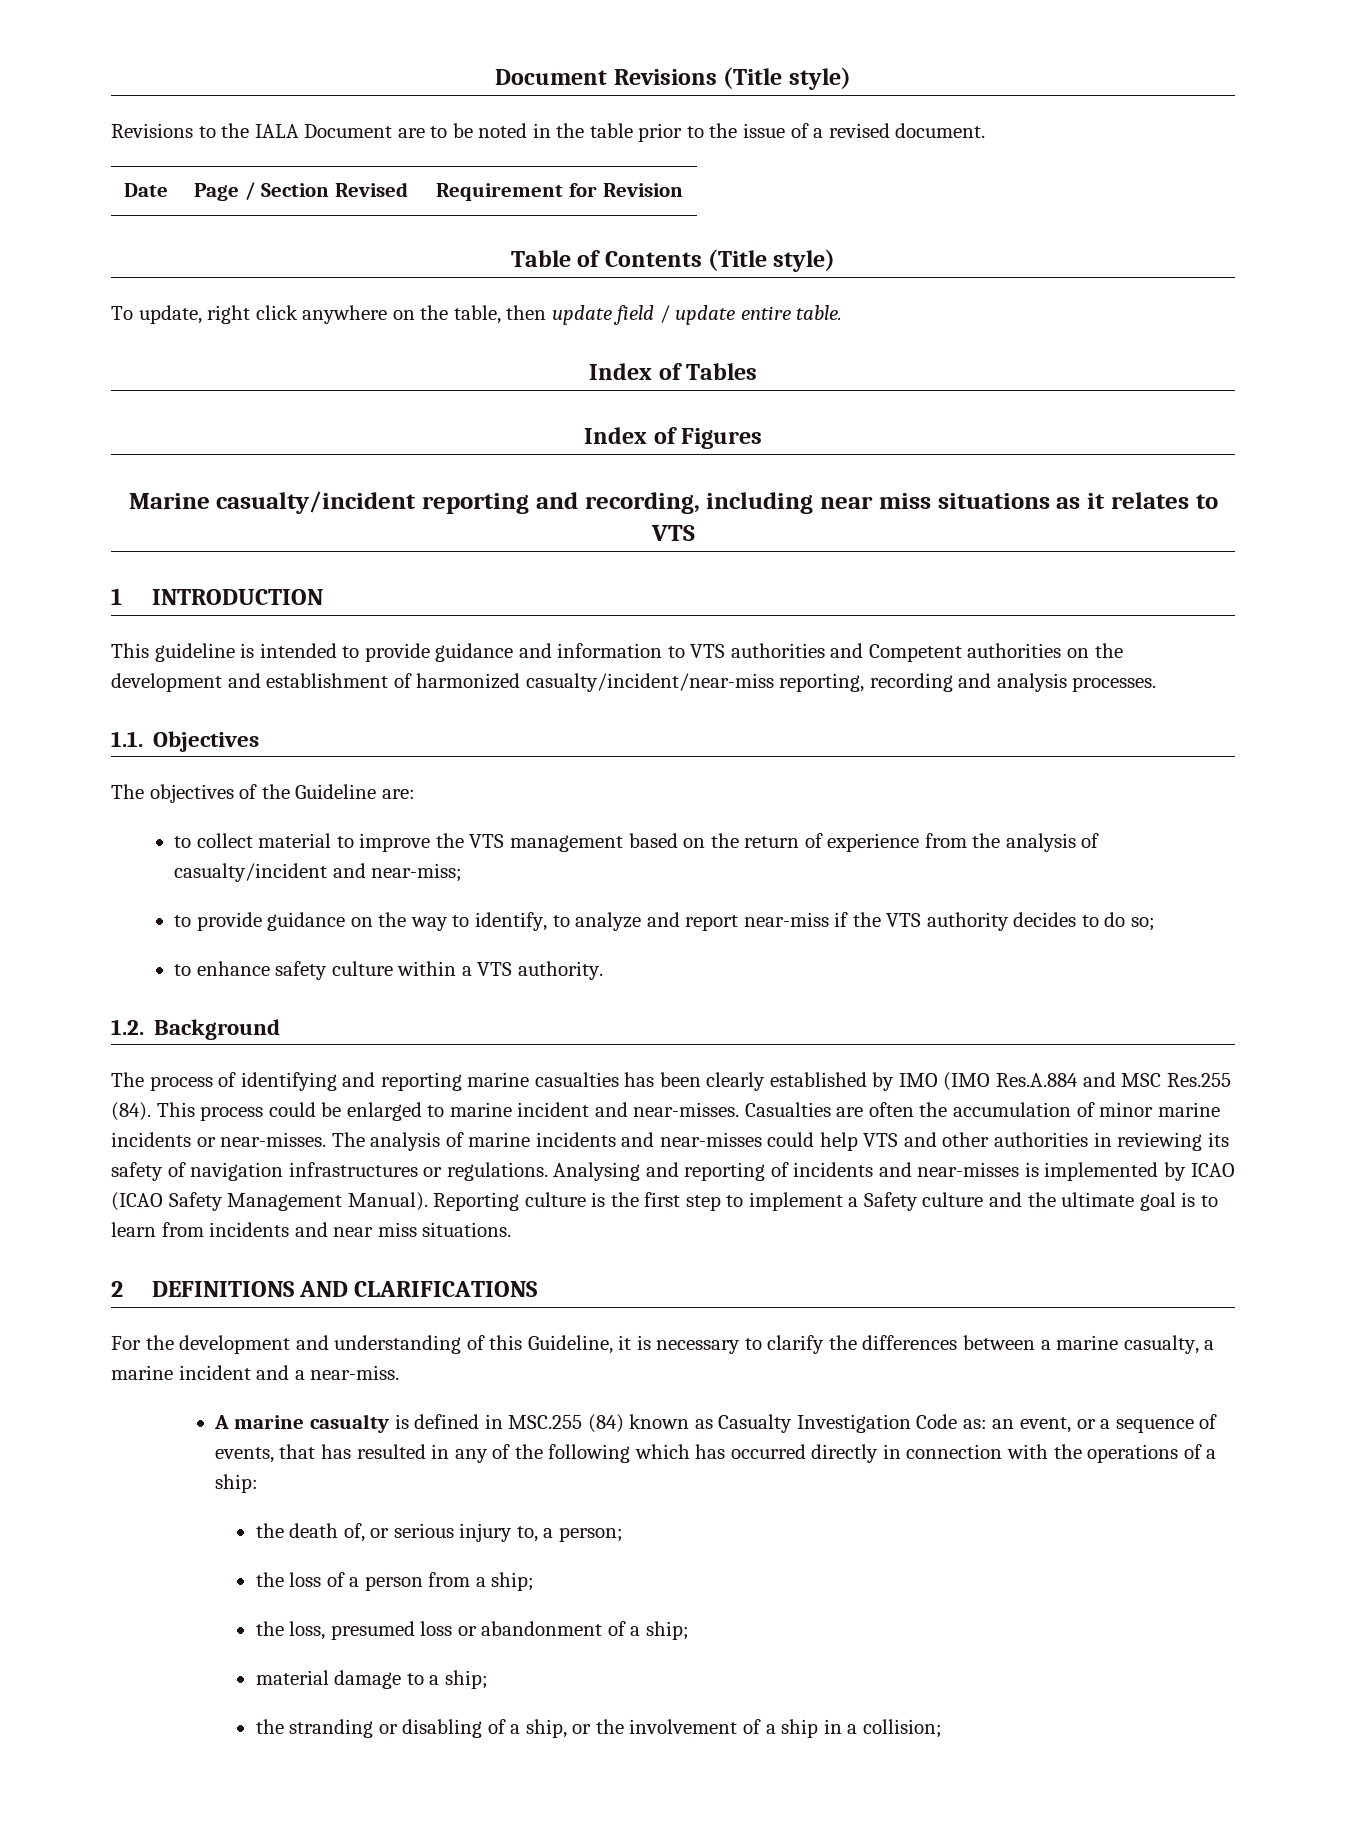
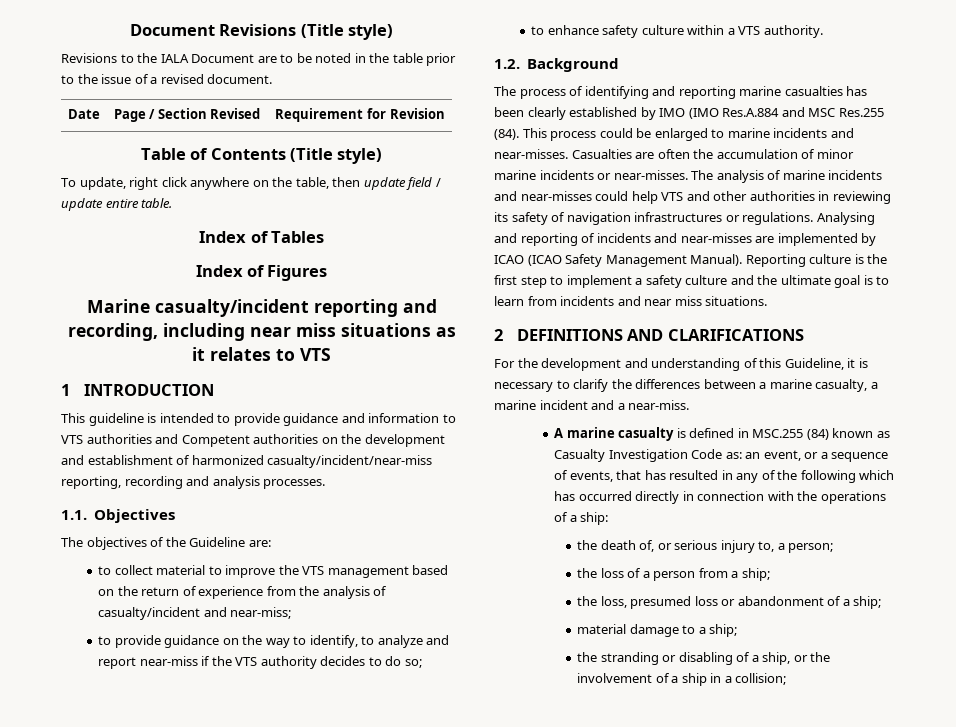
- This process could be enlarged to marine incident and near-misses.
+ This process could be enlarged to marine incidents and near-misses.
- Analysing and reporting of incidents and near-misses is implemented by ICAO (ICAO Safety Management Manual).
+ Analysing and reporting of incidents and near-misses are implemented by ICAO (ICAO Safety Management Manual).
- Reporting culture is the first step to implement a Safety culture and the ultimate goal is to learn from incidents and near miss situations.
+ Reporting culture is the first step to implement a safety culture and the ultimate goal is to learn from incidents and near miss situations.

